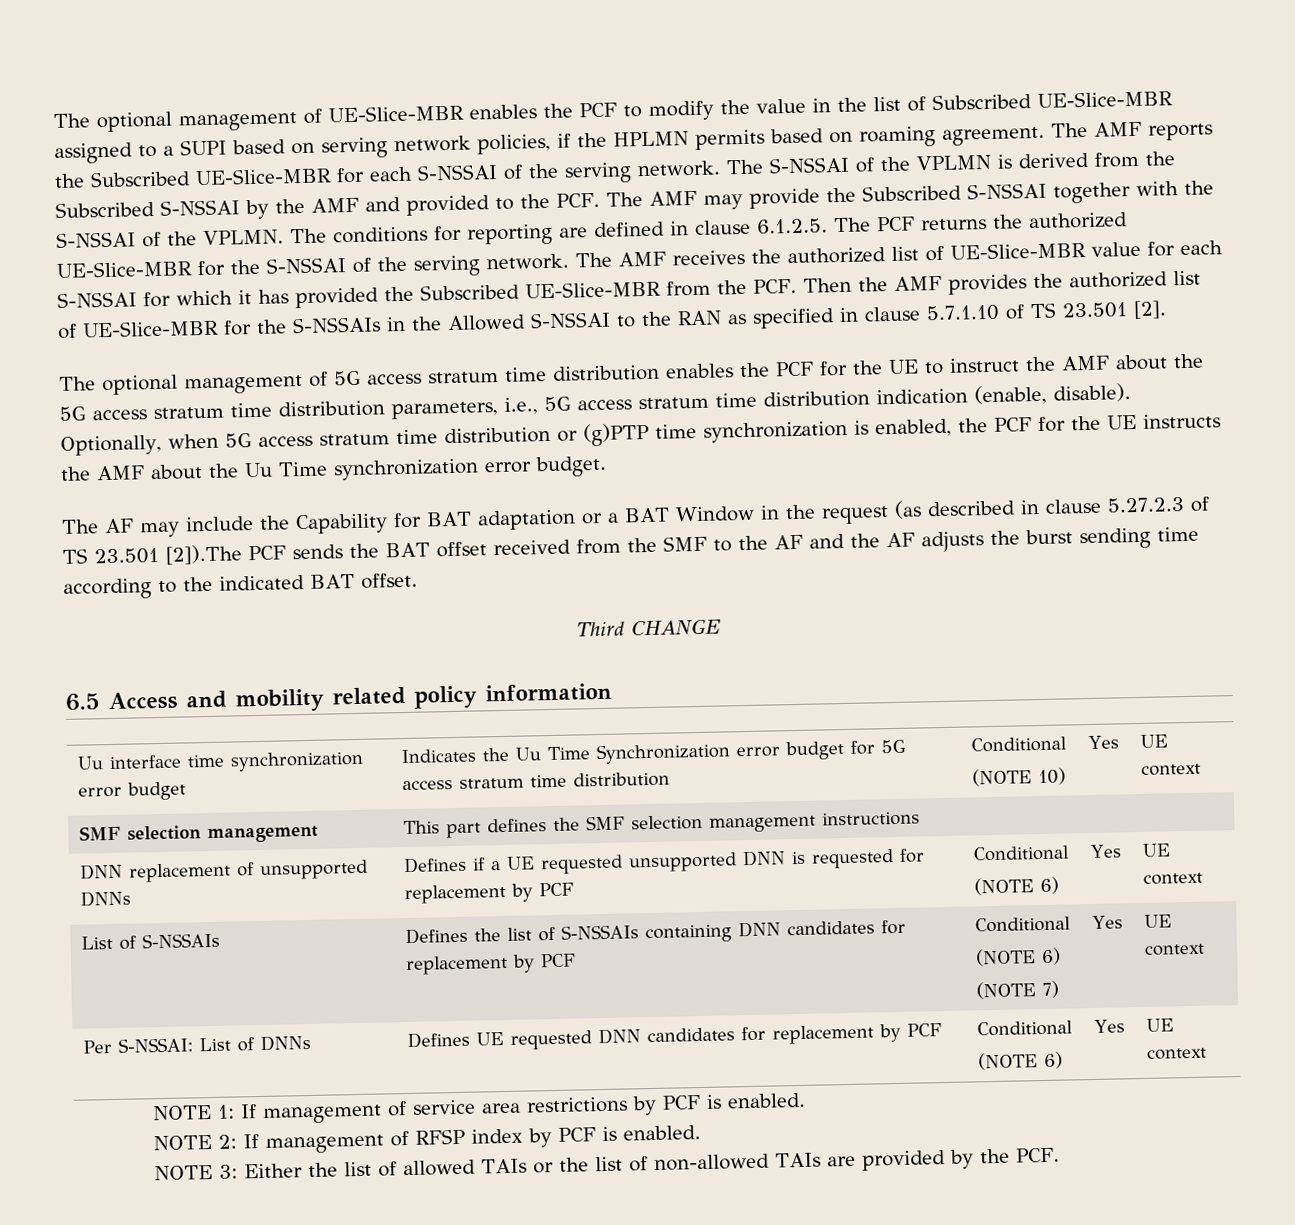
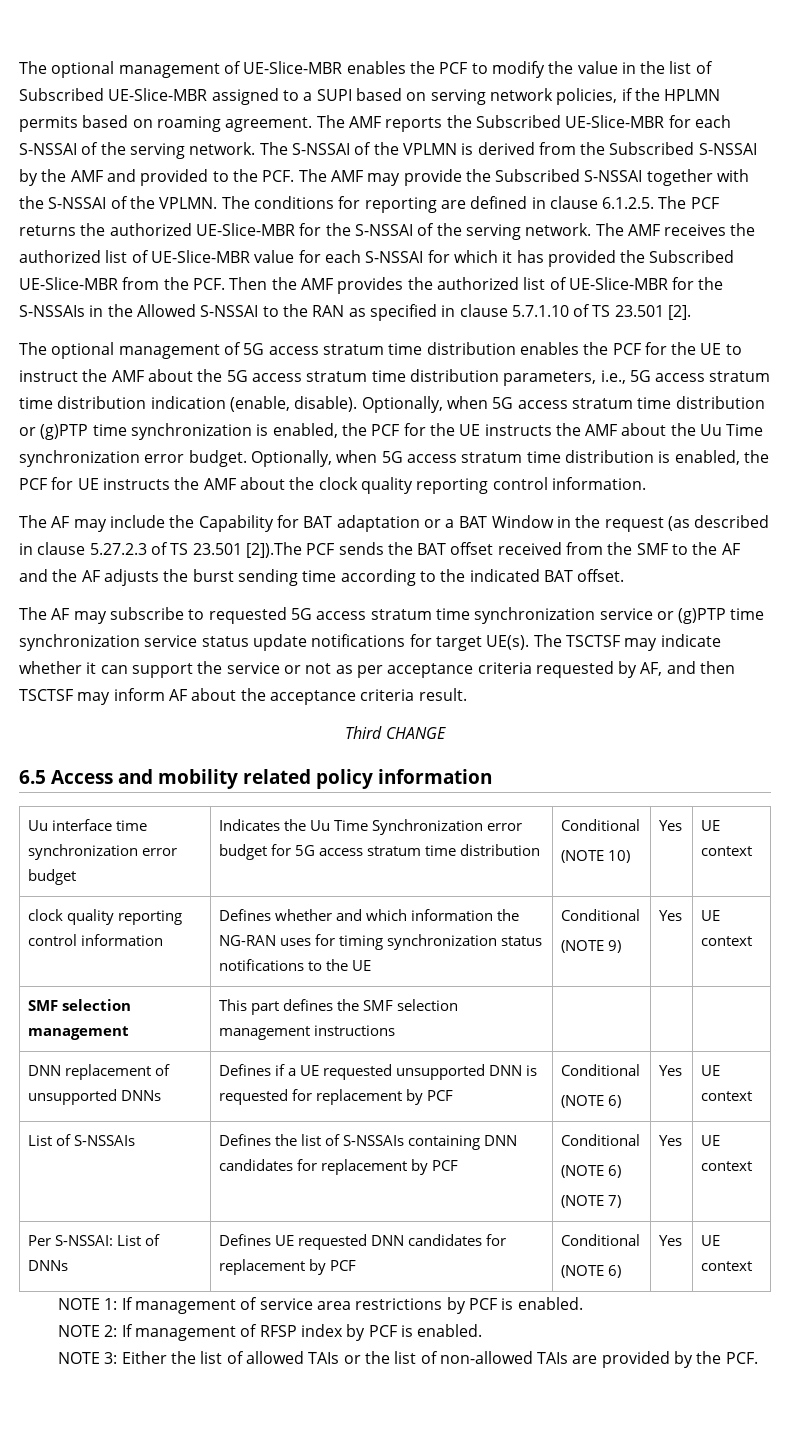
+ Optionally, when 5G access stratum time distribution is enabled, the PCF for UE instructs the AMF about the clock quality reporting control information.
+ The AF may subscribe to requested 5G access stratum time synchronization service or (g)PTP time synchronization service status update notifications for target UE(s). The TSCTSF may indicate whether it can support the service or not as per acceptance criteria requested by AF, and then TSCTSF may inform AF about the acceptance criteria result.
+ clock quality reporting control information | Defines whether and which information the NG-RAN uses for timing synchronization status notifications to the UE | Conditional
+ (NOTE 9) | Yes | UE context

